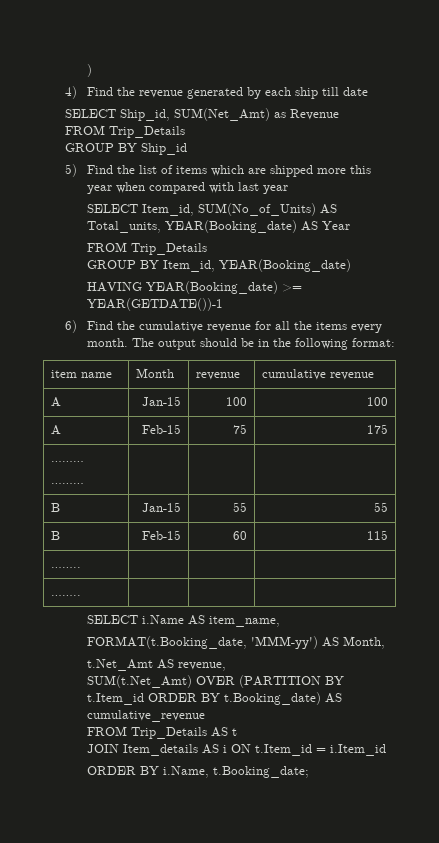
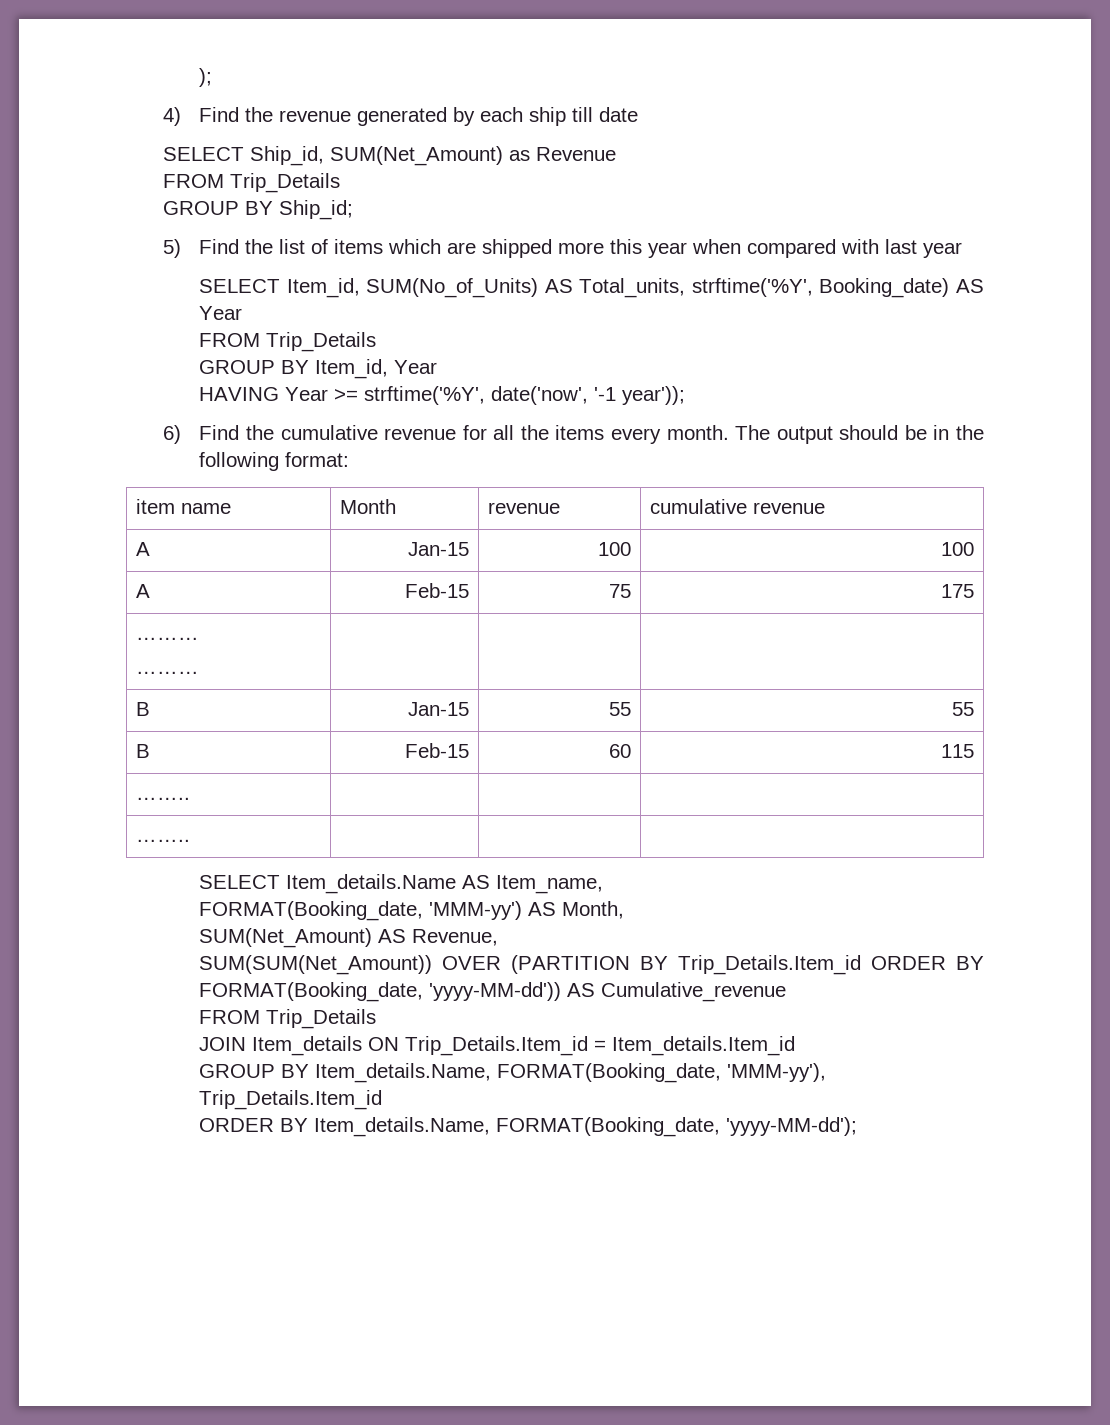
- )
+ );
- SELECT Ship_id, SUM(Net_Amt) as Revenue
+ SELECT Ship_id, SUM(Net_Amount) as Revenue
- GROUP BY Ship_id
+ GROUP BY Ship_id;
- SELECT Item_id, SUM(No_of_Units) AS Total_units, YEAR(Booking_date) AS Year
+ SELECT Item_id, SUM(No_of_Units) AS Total_units, strftime('%Y', Booking_date) AS Year
- GROUP BY Item_id, YEAR(Booking_date)
+ GROUP BY Item_id, Year
- HAVING YEAR(Booking_date) >= YEAR(GETDATE())-1
+ HAVING Year >= strftime('%Y', date('now', '-1 year'));
- SELECT i.Name AS item_name,
- FORMAT(t.Booking_date, 'MMM-yy') AS Month,
+ SELECT Item_details.Name AS Item_name,
+ FORMAT(Booking_date, 'MMM-yy') AS Month,
- t.Net_Amt AS revenue,
- SUM(t.Net_Amt) OVER (PARTITION BY t.Item_id ORDER BY t.Booking_date) AS cumulative_revenue
- FROM Trip_Details AS t
+ SUM(Net_Amount) AS Revenue,
+ SUM(SUM(Net_Amount)) OVER (PARTITION BY Trip_Details.Item_id ORDER BY FORMAT(Booking_date, 'yyyy-MM-dd')) AS Cumulative_revenue
+ FROM Trip_Details
- JOIN Item_details AS i ON t.Item_id = i.Item_id
- ORDER BY i.Name, t.Booking_date;
+ JOIN Item_details ON Trip_Details.Item_id = Item_details.Item_id
+ GROUP BY Item_details.Name, FORMAT(Booking_date, 'MMM-yy'), Trip_Details.Item_id
+ ORDER BY Item_details.Name, FORMAT(Booking_date, 'yyyy-MM-dd');

